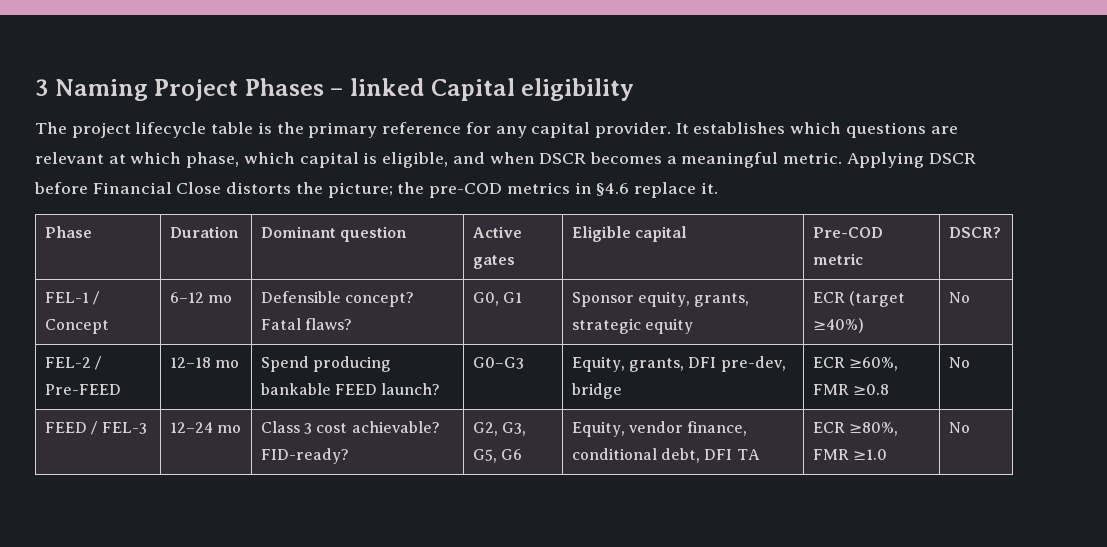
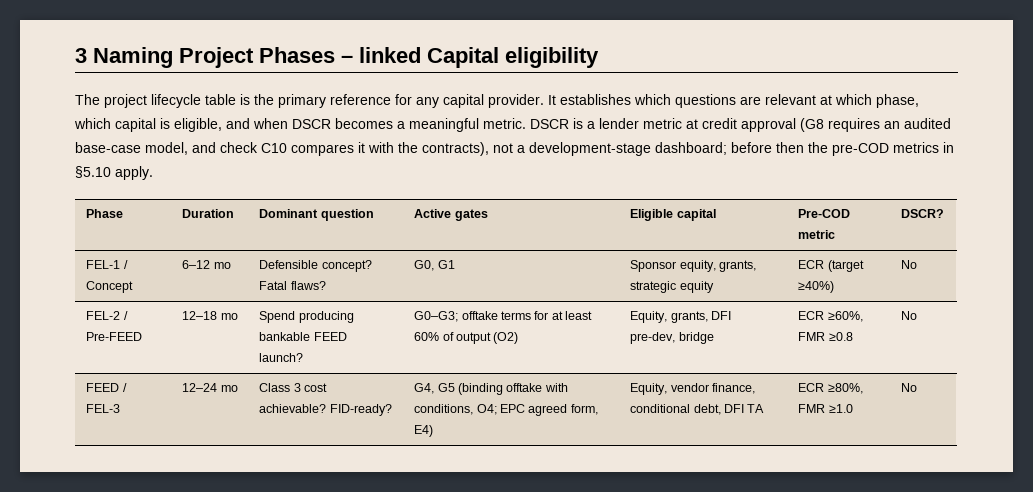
- Applying DSCR before Financial Close distorts the picture; the pre-COD metrics in §4.6 replace it.
+ DSCR is a lender metric at credit approval (G8 requires an audited base-case model, and check C10 compares it with the contracts), not a development-stage dashboard; before then the pre-COD metrics in §5.10 apply.
- FEL-2 / Pre-FEED | 12–18 mo | Spend producing bankable FEED launch? | G0–G3 | Equity, grants, DFI pre-dev, bridge | ECR ≥60%, FMR ≥0.8 | No
+ FEL-2 / Pre-FEED | 12–18 mo | Spend producing bankable FEED launch? | G0–G3; offtake terms for at least 60% of output (O2) | Equity, grants, DFI pre-dev, bridge | ECR ≥60%, FMR ≥0.8 | No
- FEED / FEL-3 | 12–24 mo | Class 3 cost achievable? FID-ready? | G2, G3, G5, G6 | Equity, vendor finance, conditional debt, DFI TA | ECR ≥80%, FMR ≥1.0 | No
+ FEED / FEL-3 | 12–24 mo | Class 3 cost achievable? FID-ready? | G4, G5 (binding offtake with conditions, O4; EPC agreed form, E4) | Equity, vendor finance, conditional debt, DFI TA | ECR ≥80%, FMR ≥1.0 | No

